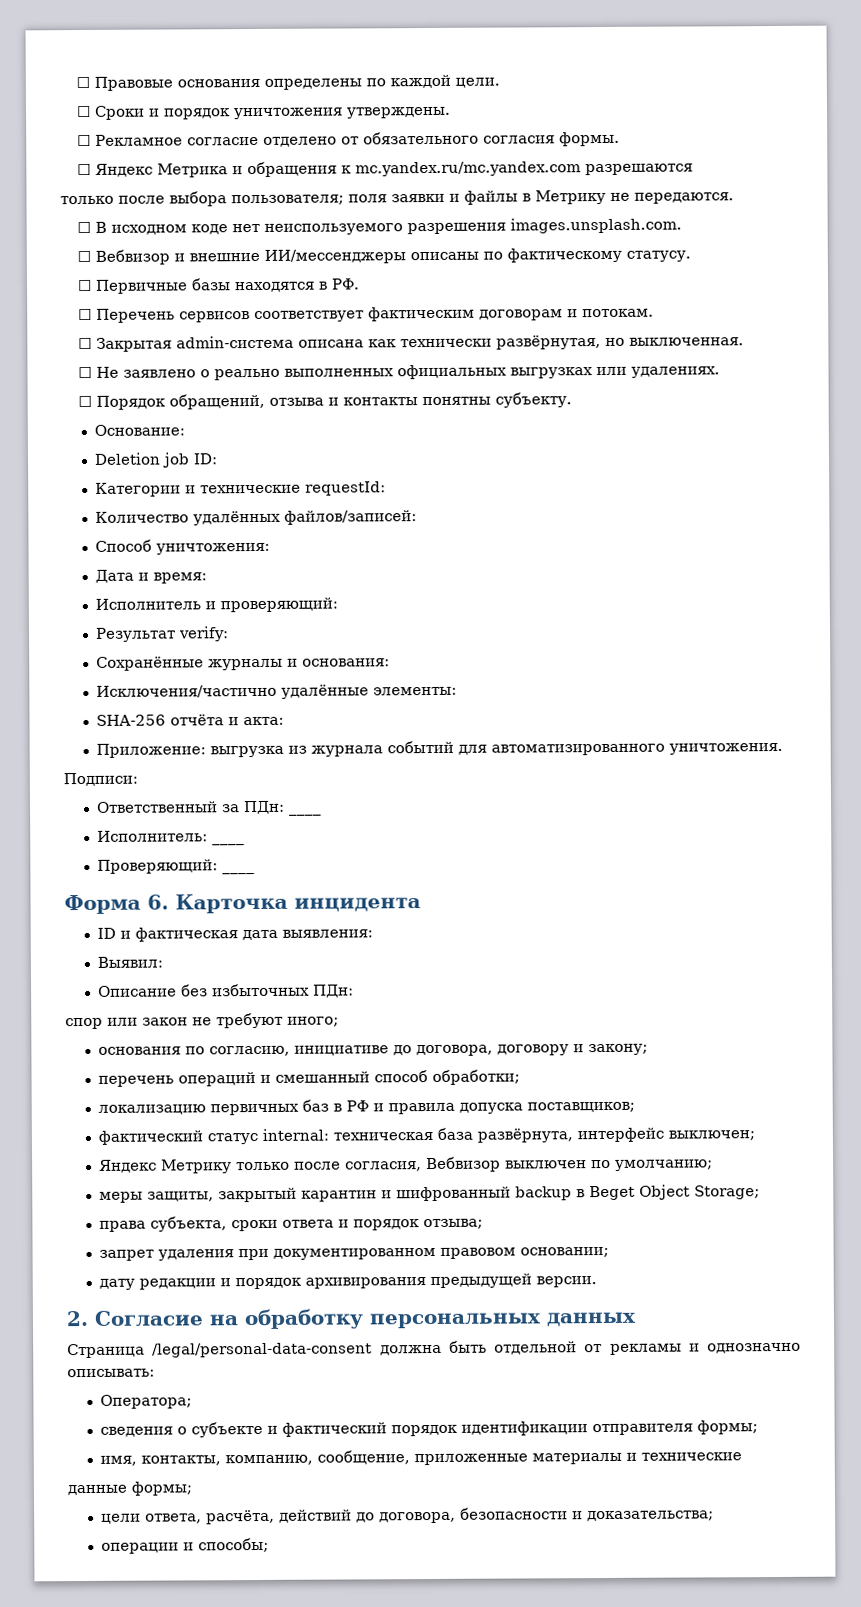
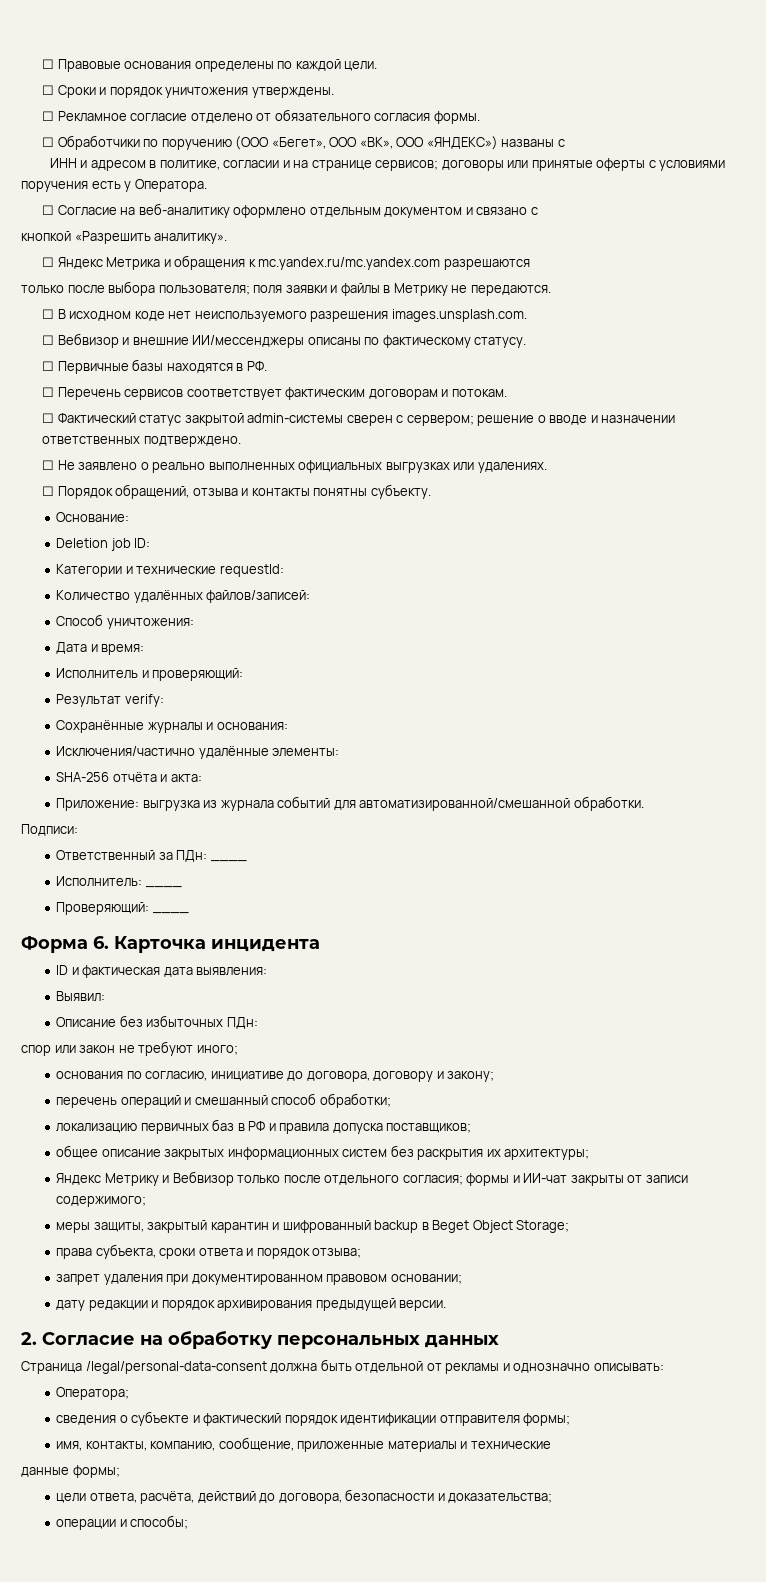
+ ☐ Обработчики по поручению (ООО «Бегет», ООО «ВК», ООО «ЯНДЕКС») названы с
+ ИНН и адресом в политике, согласии и на странице сервисов; договоры или принятые оферты с условиями поручения есть у Оператора.
+ ☐ Согласие на веб-аналитику оформлено отдельным документом и связано с
+ кнопкой «Разрешить аналитику».
- ☐ Закрытая admin-система описана как технически развёрнутая, но выключенная.
+ ☐ Фактический статус закрытой admin-системы сверен с сервером; решение о вводе и назначении ответственных подтверждено.
- Приложение: выгрузка из журнала событий для автоматизированного уничтожения.
+ Приложение: выгрузка из журнала событий для автоматизированной/смешанной обработки.
- фактический статус internal: техническая база развёрнута, интерфейс выключен;
- Яндекс Метрику только после согласия, Вебвизор выключен по умолчанию;
+ общее описание закрытых информационных систем без раскрытия их архитектуры;
+ Яндекс Метрику и Вебвизор только после отдельного согласия; формы и ИИ-чат закрыты от записи содержимого;

